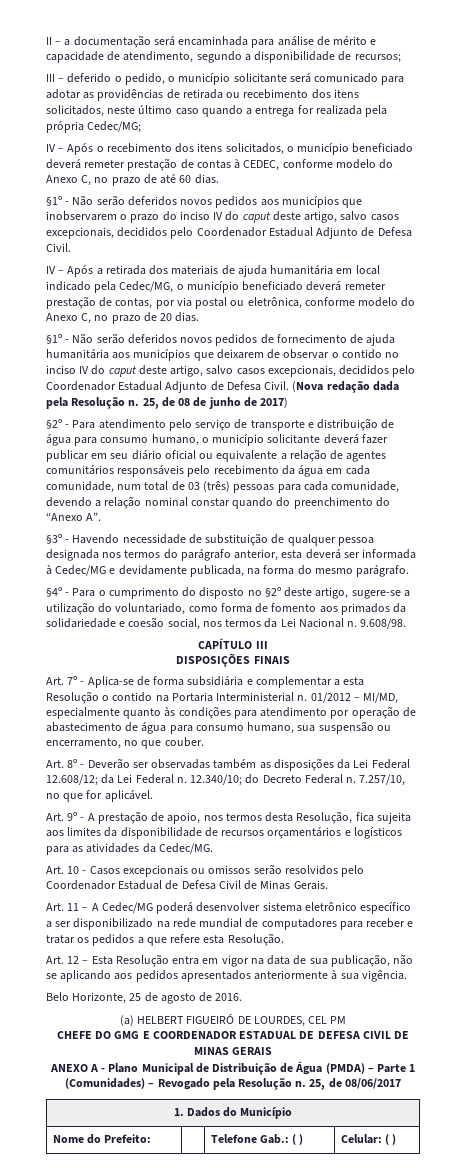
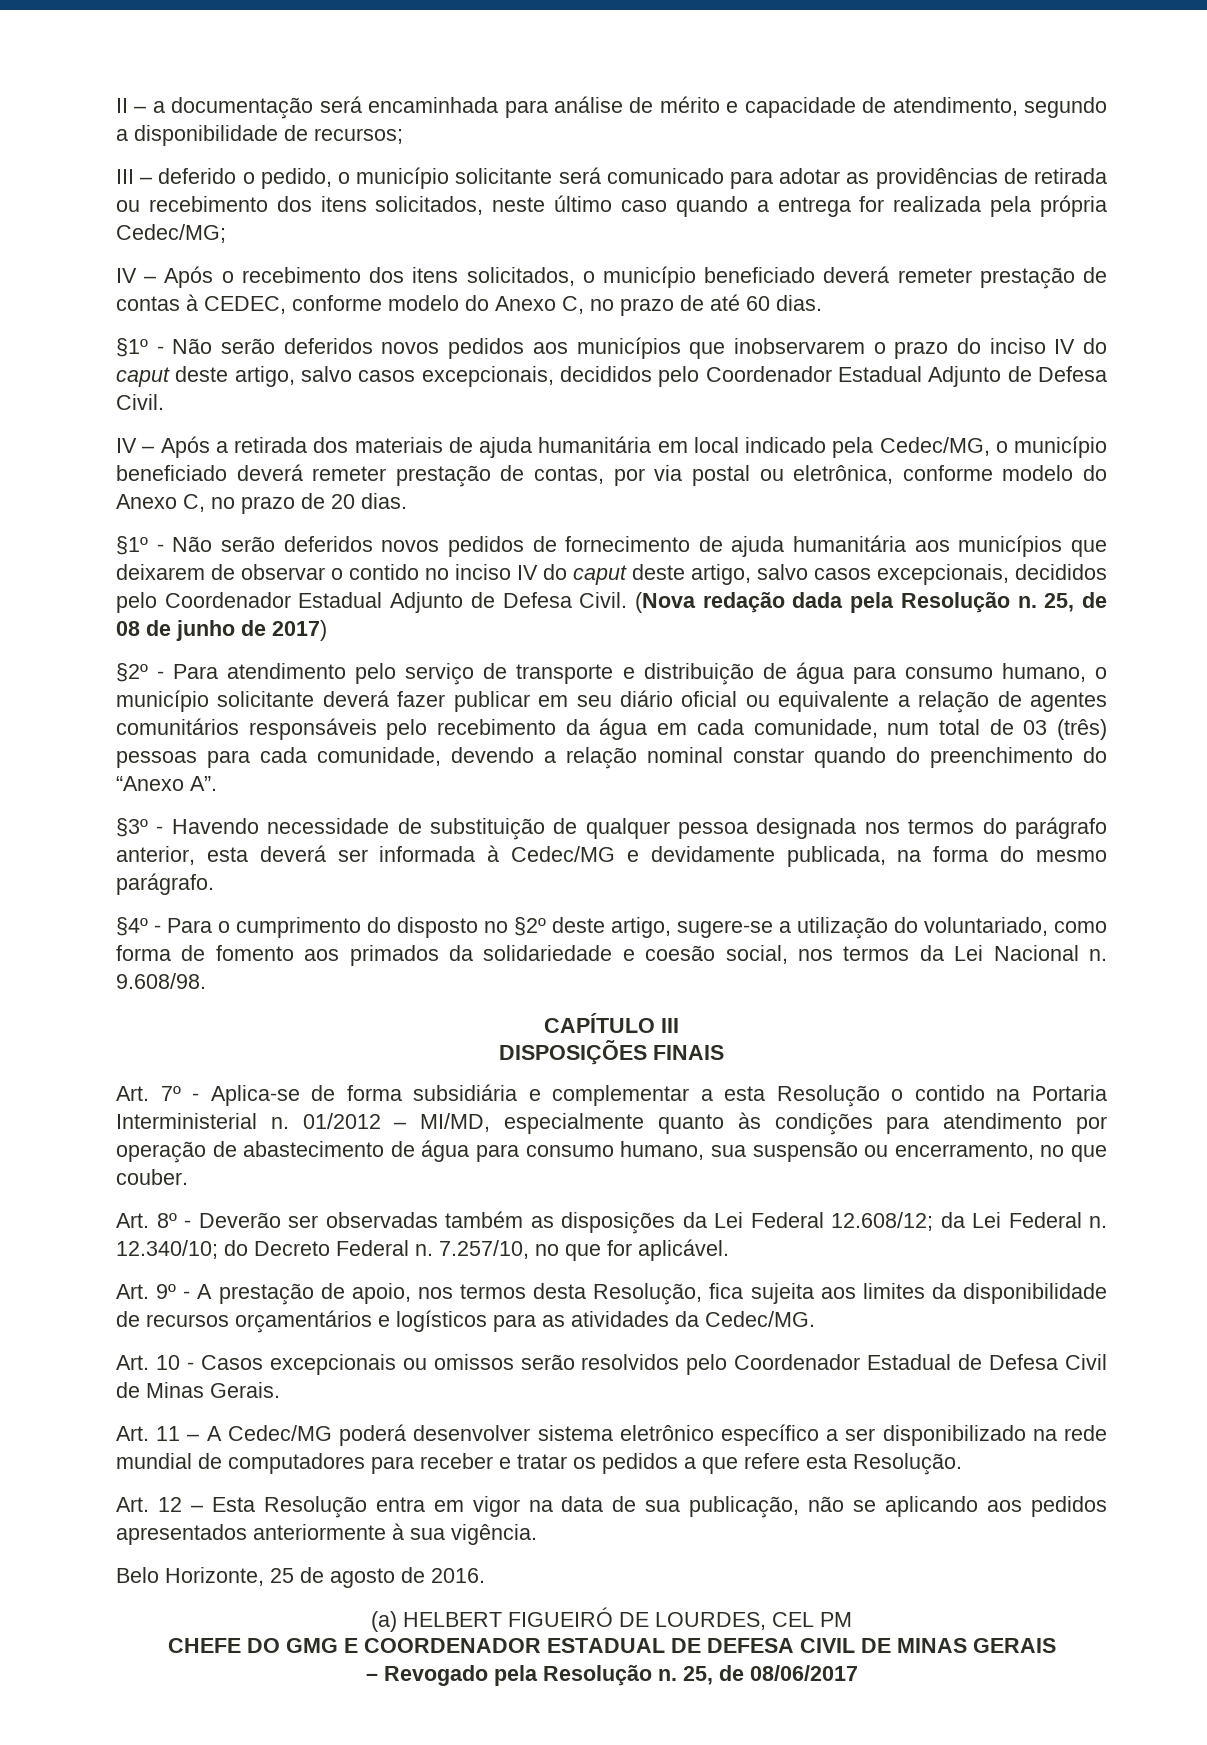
- ANEXO A - Plano Municipal de Distribuição de Água (PMDA) – Parte 1 (Comunidades) – Revogado pela Resolução n.
+ – Revogado pela Resolução n.
- 1. Dados do Município
- Nome do Prefeito: | | Telefone Gab.: ( ) | Celular: ( )

